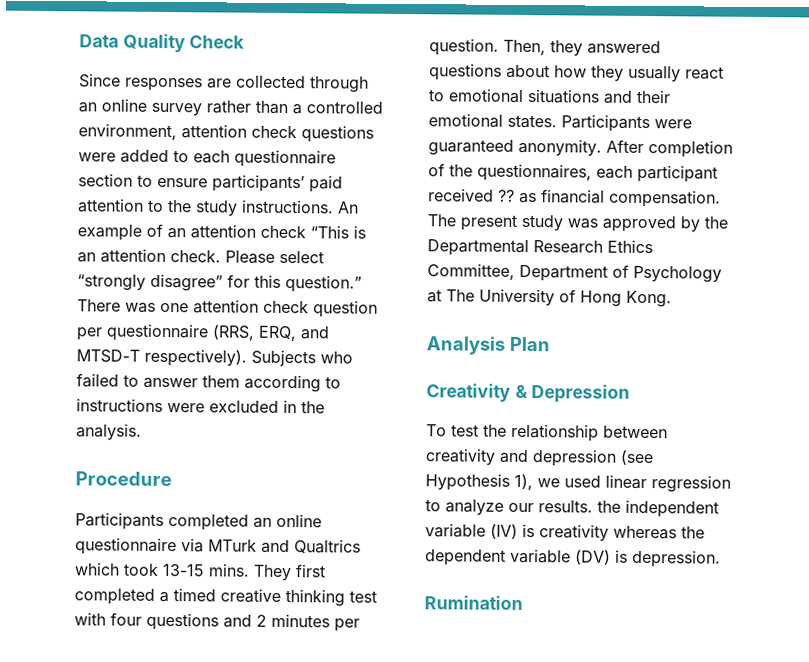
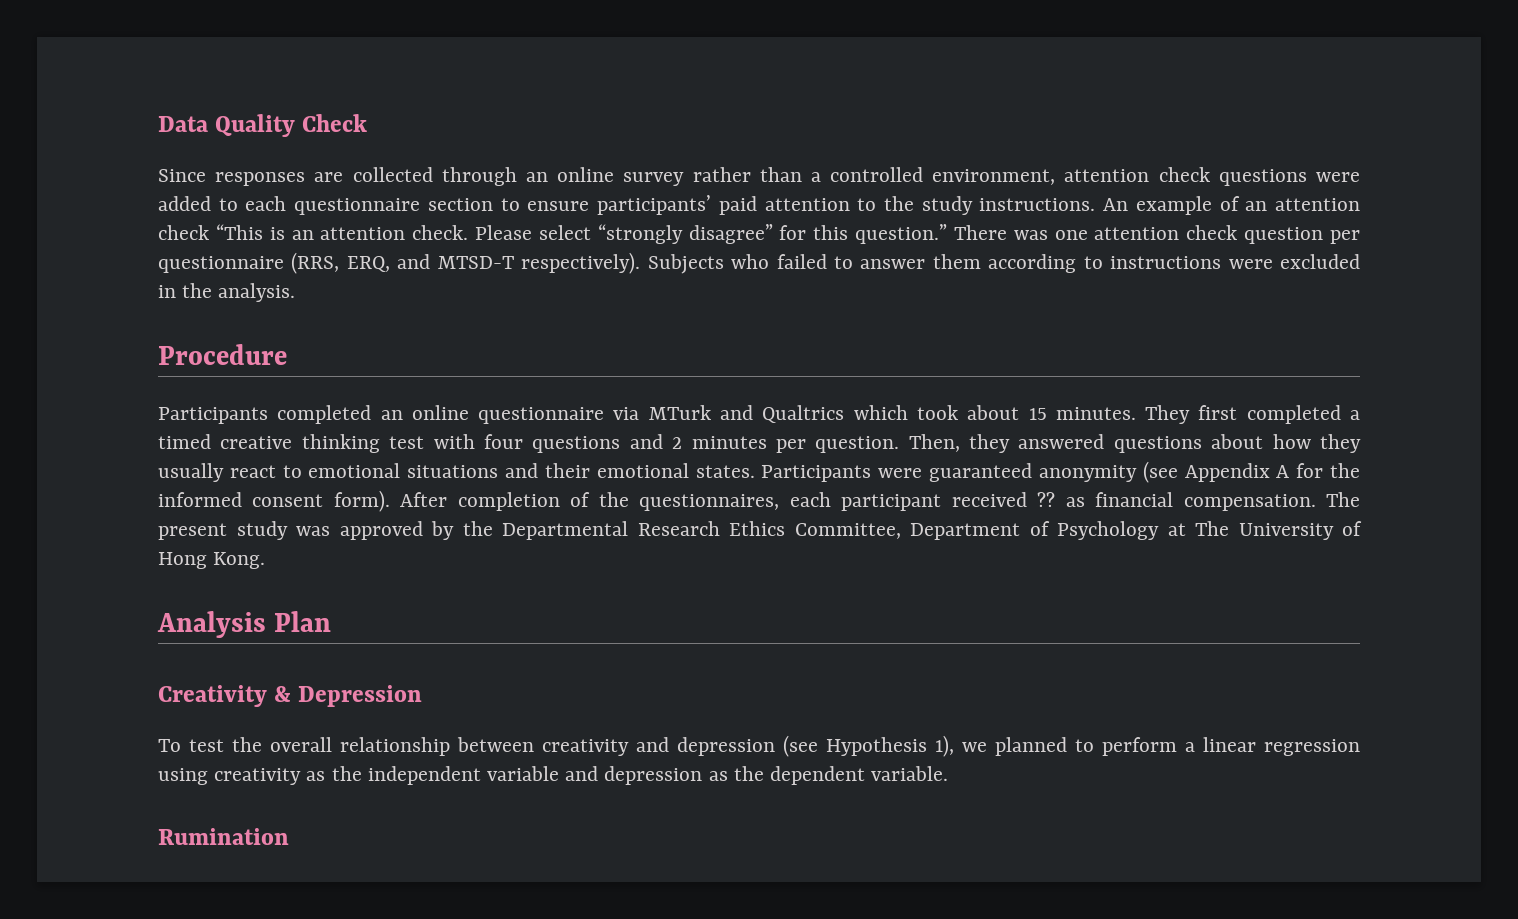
- Participants completed an online questionnaire via MTurk and Qualtrics which took 13-15 mins.
+ Participants completed an online questionnaire via MTurk and Qualtrics which took about 15 minutes.
- Participants were guaranteed anonymity.
+ Participants were guaranteed anonymity (see Appendix A for the informed consent form).
- To test the relationship between creativity and depression (see Hypothesis 1), we used linear regression to analyze our results. the independent variable (IV) is creativity whereas the dependent variable (DV) is depression.
+ To test the overall relationship between creativity and depression (see Hypothesis 1), we planned to perform a linear regression using creativity as the independent variable and depression as the dependent variable.

